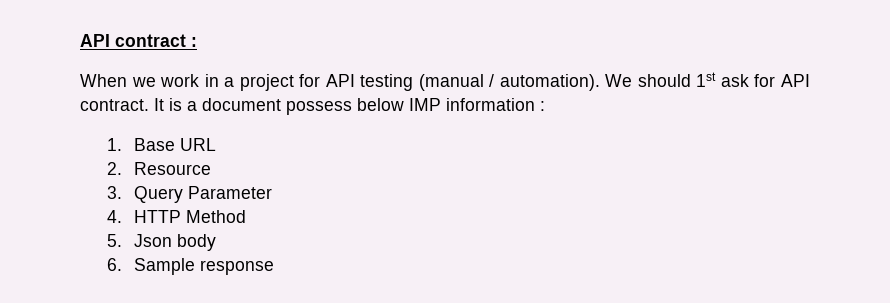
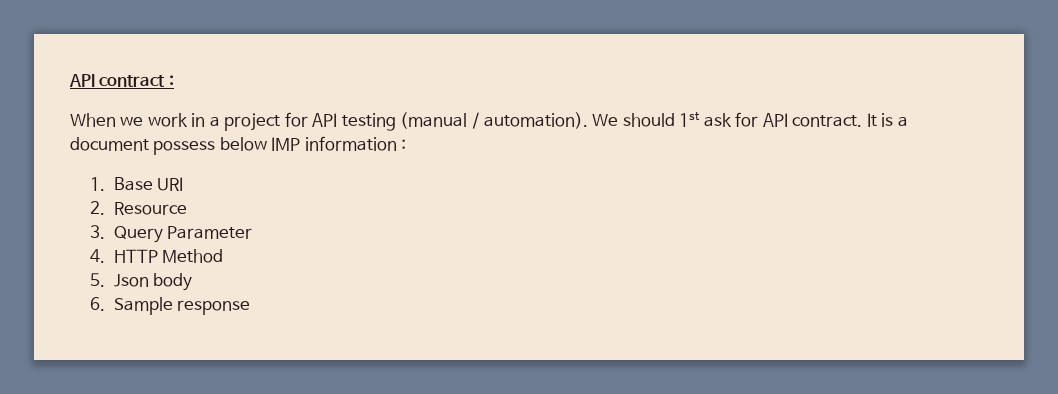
- 1. Base URL
+ 1. Base URI

